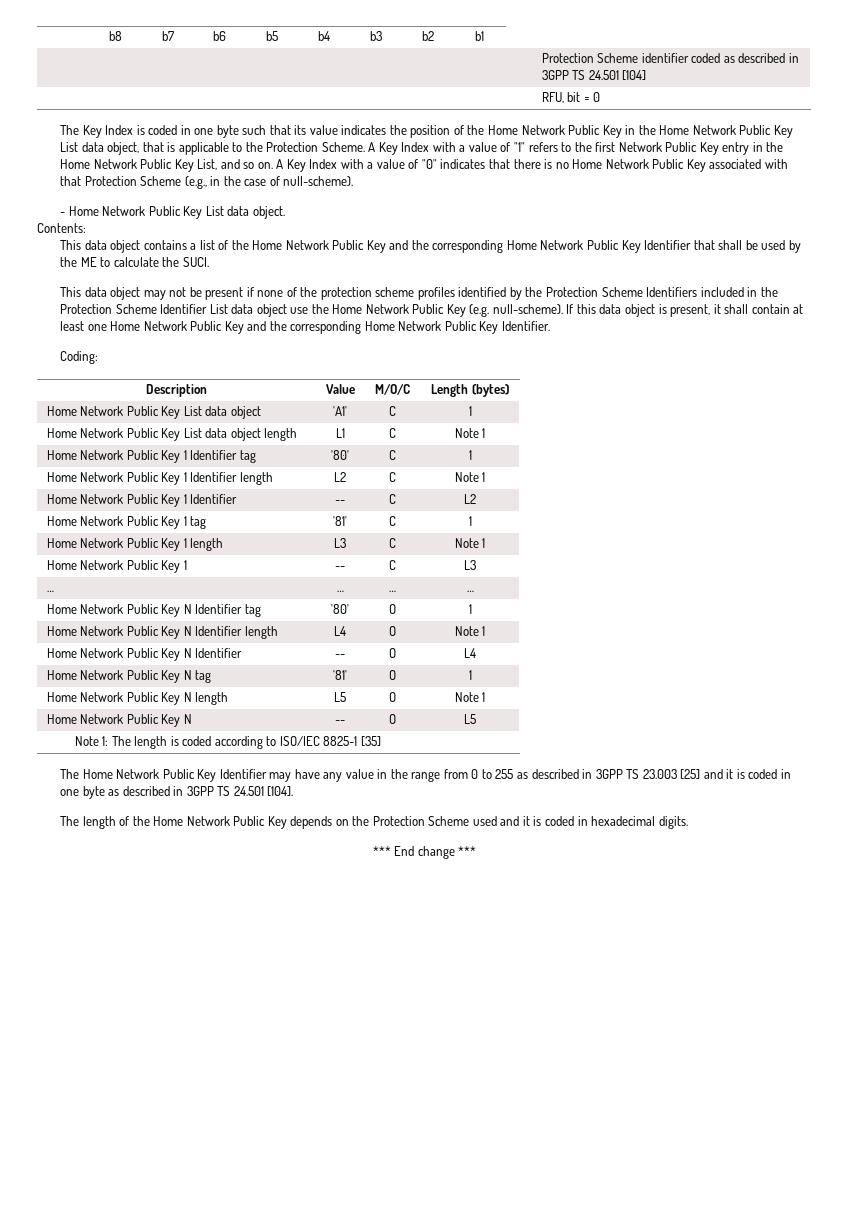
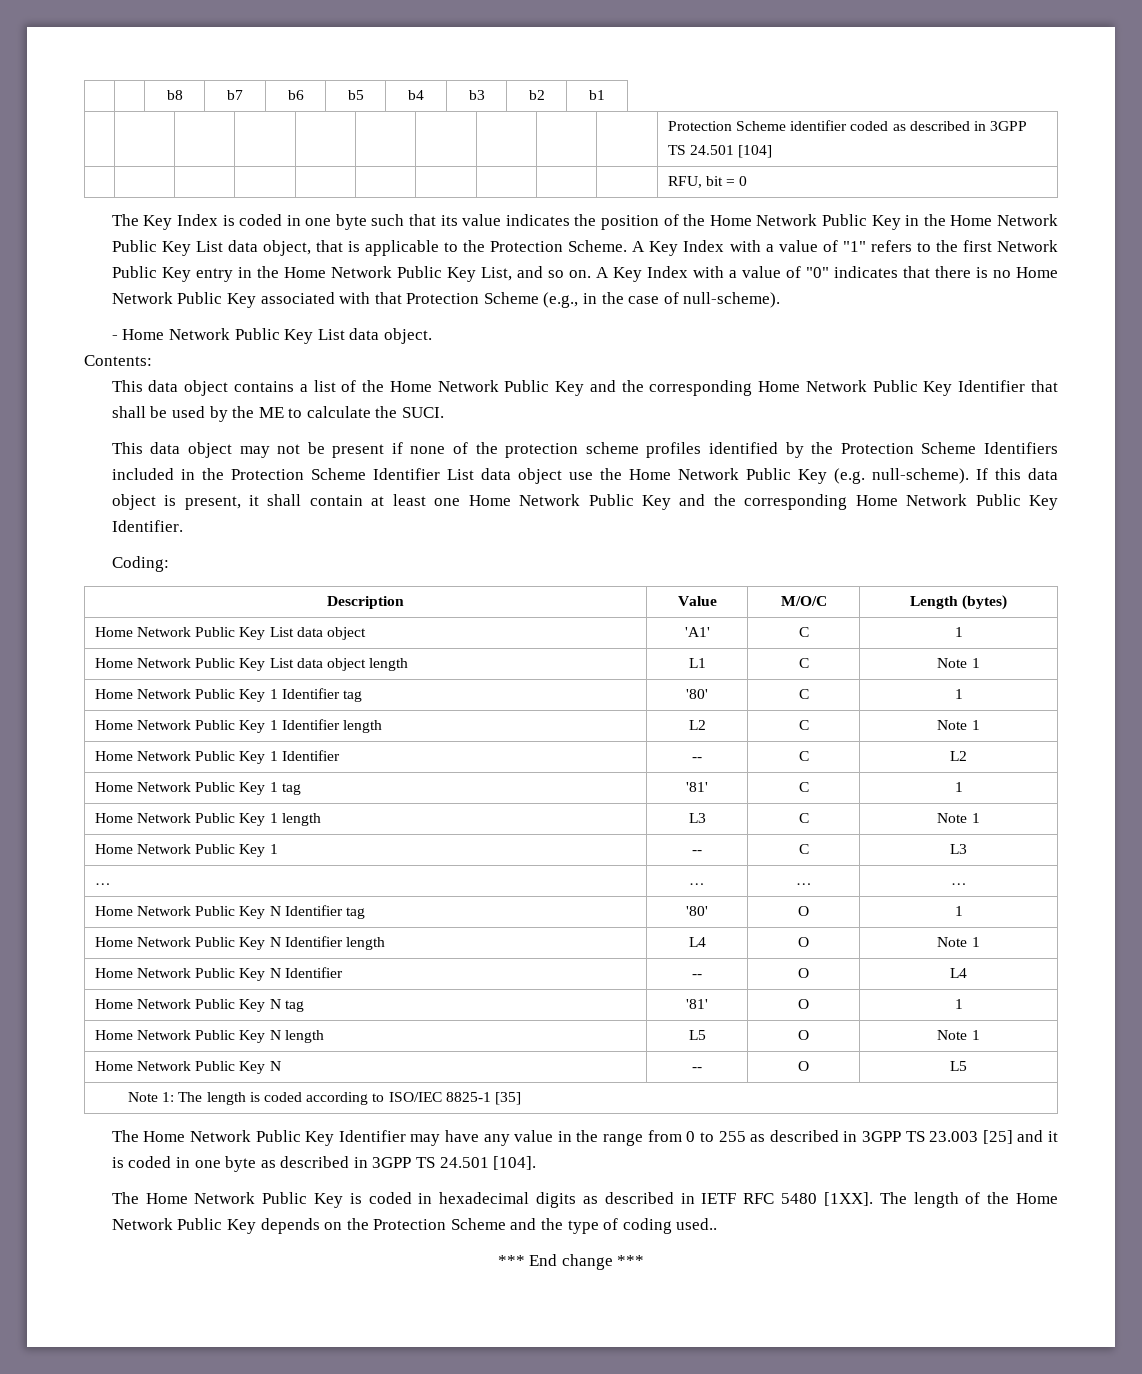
- The length of the Home Network Public Key depends on the Protection Scheme used and it is coded in hexadecimal digits.
+ The Home Network Public Key is coded in hexadecimal digits as described in IETF RFC 5480 [1XX]. The length of the Home Network Public Key depends on the Protection Scheme and the type of coding used..

